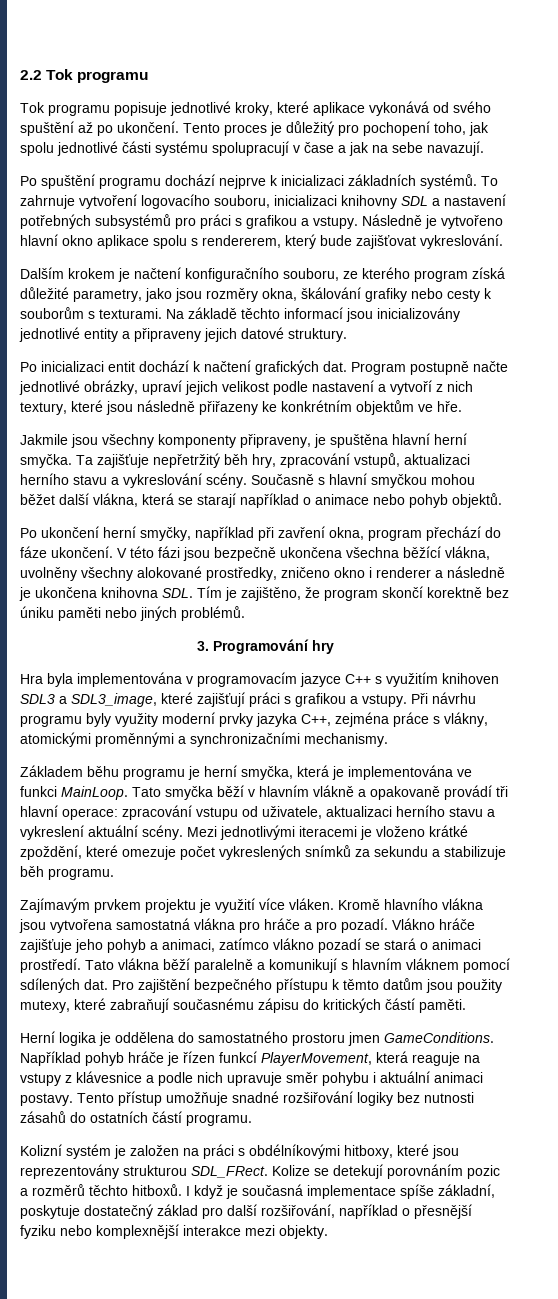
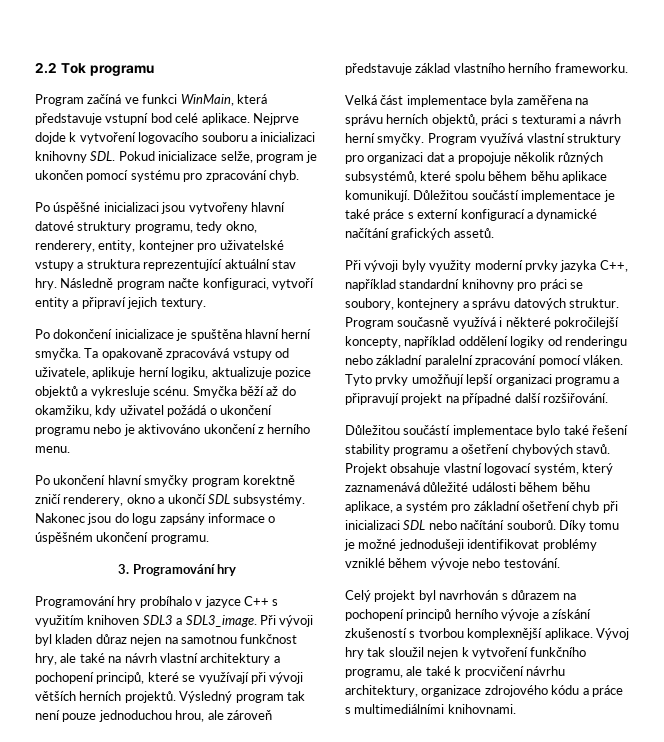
- Tok programu popisuje jednotlivé kroky, které aplikace vykonává od svého spuštění až po ukončení. Tento proces je důležitý pro pochopení toho, jak spolu jednotlivé části systému spolupracují v čase a jak na sebe navazují.
- Po spuštění programu dochází nejprve k inicializaci základních systémů. To zahrnuje vytvoření logovacího souboru, inicializaci knihovny SDL a nastavení potřebných subsystémů pro práci s grafikou a vstupy. Následně je vytvořeno hlavní okno aplikace spolu s rendererem, který bude zajišťovat vykreslování.
- Dalším krokem je načtení konfiguračního souboru, ze kterého program získá důležité parametry, jako jsou rozměry okna, škálování grafiky nebo cesty k souborům s texturami. Na základě těchto informací jsou inicializovány jednotlivé entity a připraveny jejich datové struktury.
- Po inicializaci entit dochází k načtení grafických dat. Program postupně načte jednotlivé obrázky, upraví jejich velikost podle nastavení a vytvoří z nich textury, které jsou následně přiřazeny ke konkrétním objektům ve hře.
- Jakmile jsou všechny komponenty připraveny, je spuštěna hlavní herní smyčka.
+ Program začíná ve funkci WinMain, která představuje vstupní bod celé aplikace. Nejprve dojde k vytvoření logovacího souboru a inicializaci knihovny SDL. Pokud inicializace selže, program je ukončen pomocí systému pro zpracování chyb.
+ Po úspěšné inicializaci jsou vytvořeny hlavní datové struktury programu, tedy okno, renderery, entity, kontejner pro uživatelské vstupy a struktura reprezentující aktuální stav hry. Následně program načte konfiguraci, vytvoří entity a připraví jejich textury.
+ Po dokončení inicializace je spuštěna hlavní herní smyčka.
- Ta zajišťuje nepřetržitý běh hry, zpracování vstupů, aktualizaci herního stavu a vykreslování scény. Současně s hlavní smyčkou mohou běžet další vlákna, která se starají například o animace nebo pohyb objektů.
- Po ukončení herní smyčky, například při zavření okna, program přechází do fáze ukončení. V této fázi jsou bezpečně ukončena všechna běžící vlákna, uvolněny všechny alokované prostředky, zničeno okno i renderer a následně je ukončena knihovna SDL. Tím je zajištěno, že program skončí korektně bez úniku paměti nebo jiných problémů.
+ Ta opakovaně zpracovává vstupy od uživatele, aplikuje herní logiku, aktualizuje pozice objektů a vykresluje scénu. Smyčka běží až do okamžiku, kdy uživatel požádá o ukončení programu nebo je aktivováno ukončení z herního menu.
+ Po ukončení hlavní smyčky program korektně zničí renderery, okno a ukončí SDL subsystémy. Nakonec jsou do logu zapsány informace o úspěšném ukončení programu.
  3. Programování hry
- Hra byla implementována v programovacím jazyce C++ s využitím knihoven SDL3 a SDL3_image, které zajišťují práci s grafikou a vstupy. Při návrhu programu byly využity moderní prvky jazyka C++, zejména práce s vlákny, atomickými proměnnými a synchronizačními mechanismy.
- Základem běhu programu je herní smyčka, která je implementována ve funkci MainLoop. Tato smyčka běží v hlavním vlákně a opakovaně provádí tři hlavní operace: zpracování vstupu od uživatele, aktualizaci herního stavu a vykreslení aktuální scény. Mezi jednotlivými iteracemi je vloženo krátké zpoždění, které omezuje počet vykreslených snímků za sekundu a stabilizuje běh programu.
- Zajímavým prvkem projektu je využití více vláken. Kromě hlavního vlákna jsou vytvořena samostatná vlákna pro hráče a pro pozadí. Vlákno hráče zajišťuje jeho pohyb a animaci, zatímco vlákno pozadí se stará o animaci prostředí. Tato vlákna běží paralelně a komunikují s hlavním vláknem pomocí sdílených dat. Pro zajištění bezpečného přístupu k těmto datům jsou použity mutexy, které zabraňují současnému zápisu do kritických částí paměti.
- Herní logika je oddělena do samostatného prostoru jmen GameConditions. Například pohyb hráče je řízen funkcí PlayerMovement, která reaguje na vstupy z klávesnice a podle nich upravuje směr pohybu i aktuální animaci postavy. Tento přístup umožňuje snadné rozšiřování logiky bez nutnosti zásahů do ostatních částí programu.
- Kolizní systém je založen na práci s obdélníkovými hitboxy, které jsou reprezentovány strukturou SDL_FRect. Kolize se detekují porovnáním pozic a rozměrů těchto hitboxů. I když je současná implementace spíše základní, poskytuje dostatečný základ pro další rozšiřování, například o přesnější fyziku nebo komplexnější interakce mezi objekty.
+ Programování hry probíhalo v jazyce C++ s využitím knihoven SDL3 a SDL3_image. Při vývoji byl kladen důraz nejen na samotnou funkčnost hry, ale také na návrh vlastní architektury a pochopení principů, které se využívají při vývoji větších herních projektů. Výsledný program tak není pouze jednoduchou hrou, ale zároveň představuje základ vlastního herního frameworku.
+ Velká část implementace byla zaměřena na správu herních objektů, práci s texturami a návrh herní smyčky. Program využívá vlastní struktury pro organizaci dat a propojuje několik různých subsystémů, které spolu během běhu aplikace komunikují. Důležitou součástí implementace je také práce s externí konfigurací a dynamické načítání grafických assetů.
+ Při vývoji byly využity moderní prvky jazyka C++, například standardní knihovny pro práci se soubory, kontejnery a správu datových struktur. Program současně využívá i některé pokročilejší koncepty, například oddělení logiky od renderingu nebo základní paralelní zpracování pomocí vláken. Tyto prvky umožňují lepší organizaci programu a připravují projekt na případné další rozšiřování.
+ Důležitou součástí implementace bylo také řešení stability programu a ošetření chybových stavů. Projekt obsahuje vlastní logovací systém, který zaznamenává důležité události během běhu aplikace, a systém pro základní ošetření chyb při inicializaci SDL nebo načítání souborů. Díky tomu je možné jednodušeji identifikovat problémy vzniklé během vývoje nebo testování.
+ Celý projekt byl navrhován s důrazem na pochopení principů herního vývoje a získání zkušeností s tvorbou komplexnější aplikace. Vývoj hry tak sloužil nejen k vytvoření funkčního programu, ale také k procvičení návrhu architektury, organizace zdrojového kódu a práce s multimediálními knihovnami.

